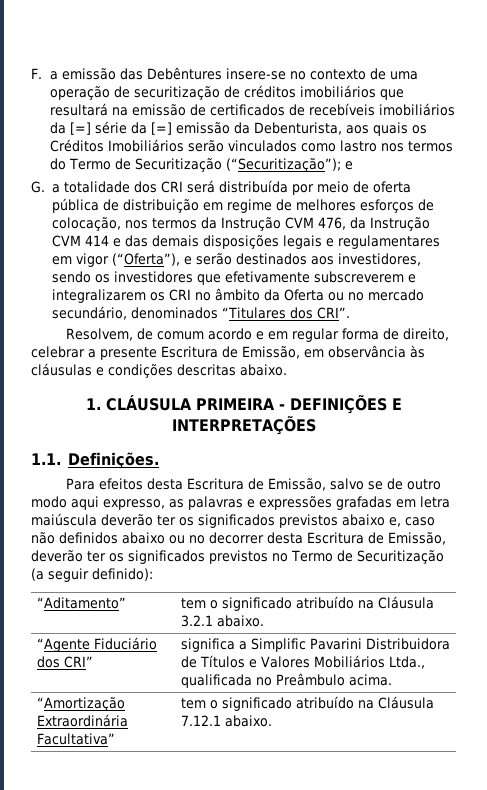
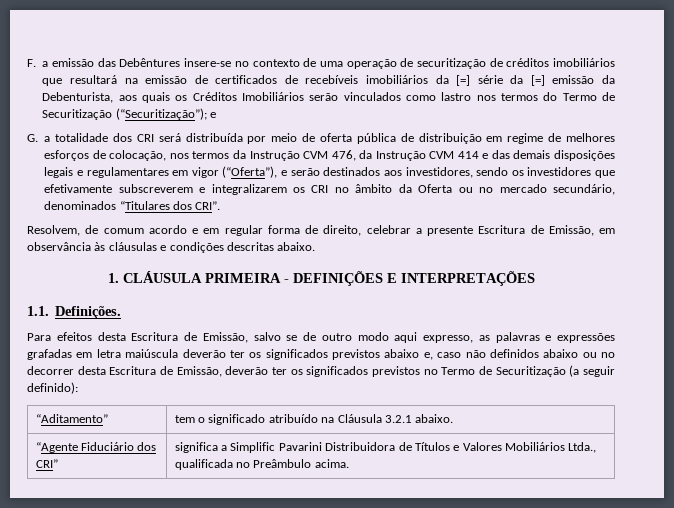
- “Amortização Extraordinária Facultativa” | tem o significado atribuído na Cláusula 7.12.1 abaixo.

